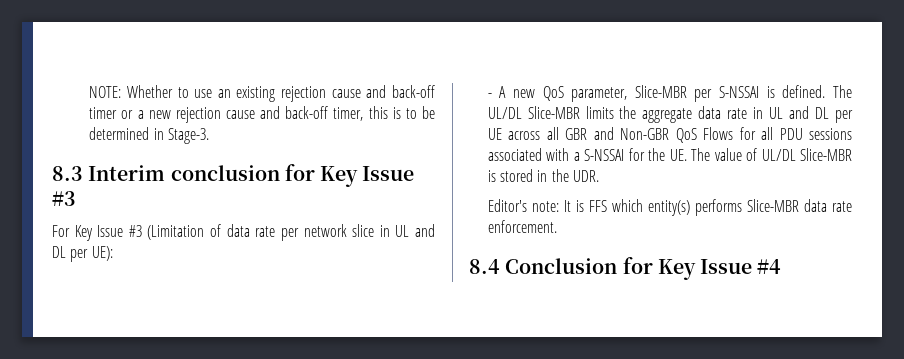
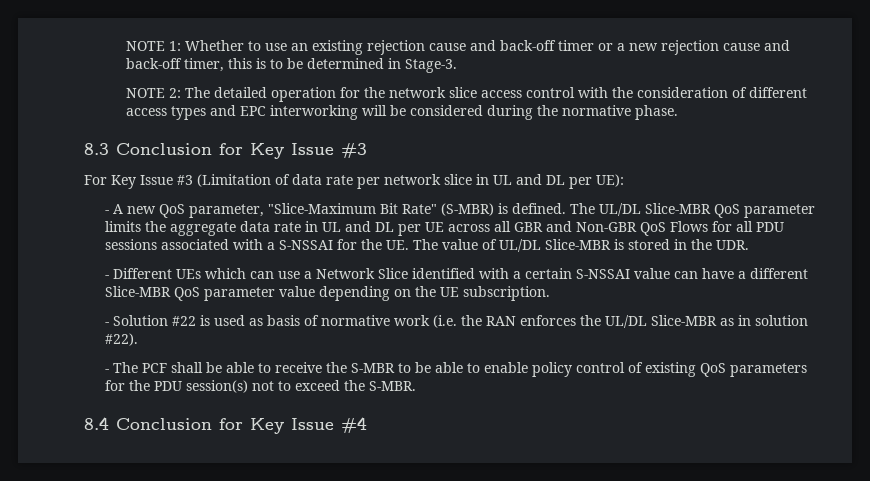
- NOTE: Whether to use an existing rejection cause and back-off timer or a new rejection cause and back-off timer, this is to be determined in Stage-3.
+ NOTE 1: Whether to use an existing rejection cause and back-off timer or a new rejection cause and back-off timer, this is to be determined in Stage-3.
+ NOTE 2: The detailed operation for the network slice access control with the consideration of different access types and EPC interworking will be considered during the normative phase.
- 8.3 Interim conclusion for Key Issue #3
+ 8.3 Conclusion for Key Issue #3
- - A new QoS parameter, Slice-MBR per S-NSSAI is defined.
+ - A new QoS parameter, "Slice-Maximum Bit Rate" (S-MBR) is defined.
- The UL/DL Slice-MBR limits the aggregate data rate in UL and DL per UE across all GBR and Non-GBR QoS Flows for all PDU sessions associated with a S-NSSAI for the UE. The value of UL/DL Slice-MBR is stored in the UDR.
+ The UL/DL Slice-MBR QoS parameter limits the aggregate data rate in UL and DL per UE across all GBR and Non-GBR QoS Flows for all PDU sessions associated with a S-NSSAI for the UE. The value of UL/DL Slice-MBR is stored in the UDR.
- Editor's note: It is FFS which entity(s) performs Slice-MBR data rate enforcement.
+ - Different UEs which can use a Network Slice identified with a certain S-NSSAI value can have a different Slice-MBR QoS parameter value depending on the UE subscription.
+ - Solution #22 is used as basis of normative work (i.e. the RAN enforces the UL/DL Slice-MBR as in solution #22).
+ - The PCF shall be able to receive the S-MBR to be able to enable policy control of existing QoS parameters for the PDU session(s) not to exceed the S-MBR.

